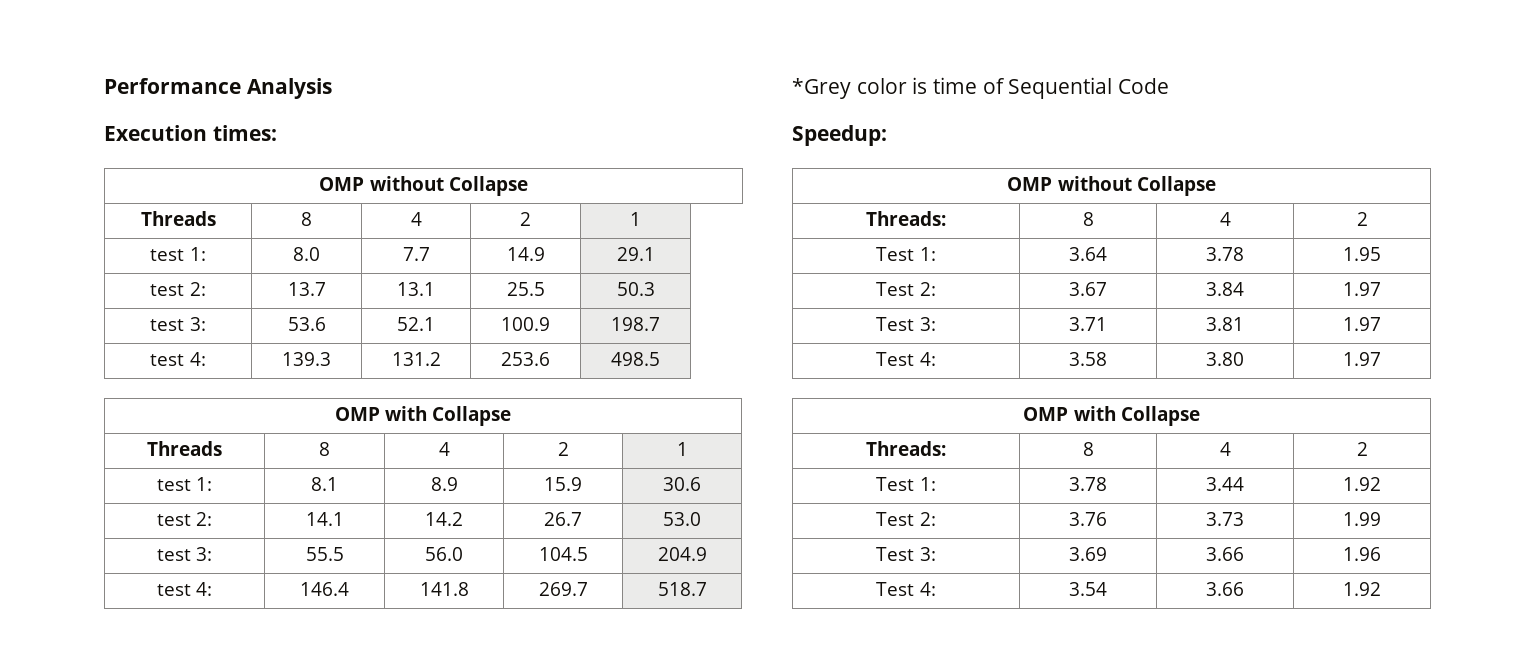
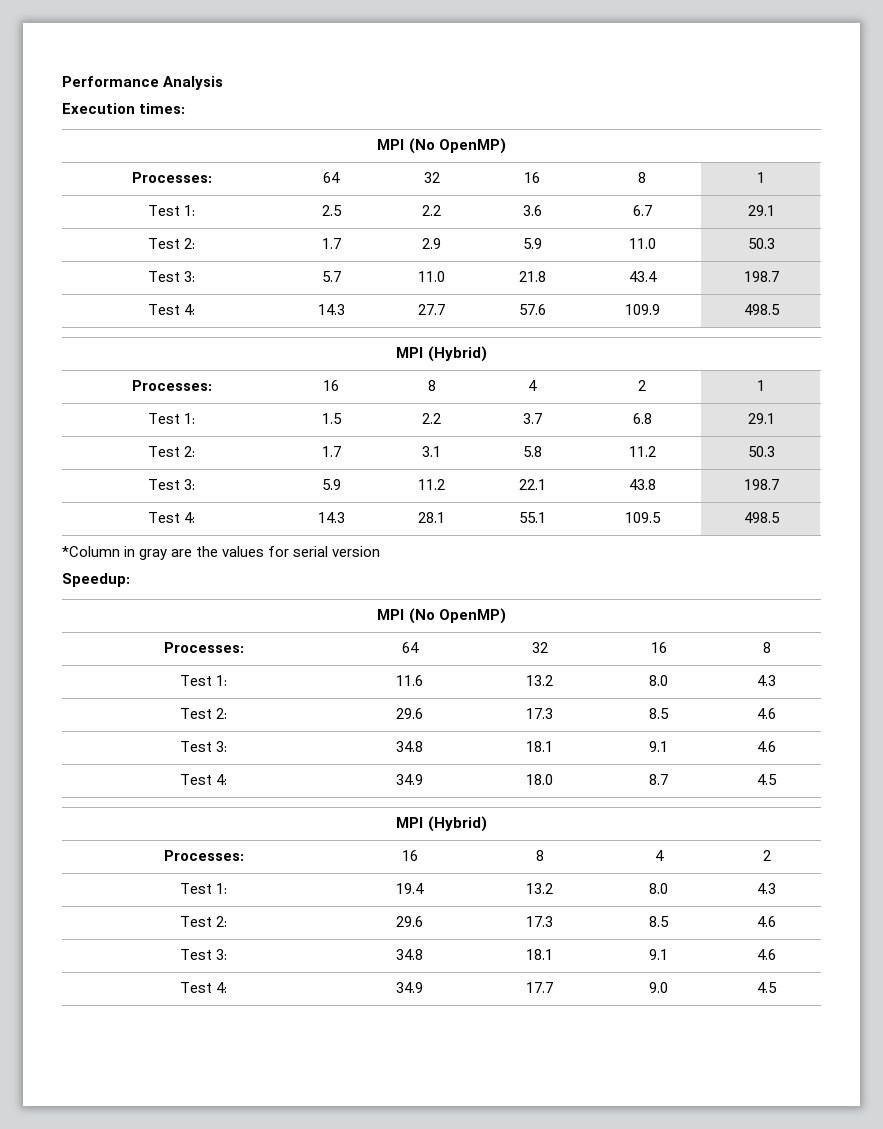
  Execution times:
- OMP without Collapse
- Threads | 8 | 4 | 2 | 1
- test 1: | 8.0 | 7.7 | 14.9 | 29.1
- test 2: | 13.7 | 13.1 | 25.5 | 50.3
- test 3: | 53.6 | 52.1 | 100.9 | 198.7
- test 4: | 139.3 | 131.2 | 253.6 | 498.5
- OMP with Collapse
- Threads | 8 | 4 | 2 | 1
- test 1: | 8.1 | 8.9 | 15.9 | 30.6
- test 2: | 14.1 | 14.2 | 26.7 | 53.0
- test 3: | 55.5 | 56.0 | 104.5 | 204.9
- test 4: | 146.4 | 141.8 | 269.7 | 518.7
- *Grey color is time of Sequential Code
+ MPI (No OpenMP)
+ Processes: | 64 | 32 | 16 | 8 | 1
+ Test 1: | 2.5 | 2.2 | 3.6 | 6.7 | 29.1
+ Test 2: | 1.7 | 2.9 | 5.9 | 11.0 | 50.3
+ Test 3: | 5.7 | 11.0 | 21.8 | 43.4 | 198.7
+ Test 4: | 14.3 | 27.7 | 57.6 | 109.9 | 498.5
+ MPI (Hybrid)
+ Processes: | 16 | 8 | 4 | 2 | 1
+ Test 1: | 1.5 | 2.2 | 3.7 | 6.8 | 29.1
+ Test 2: | 1.7 | 3.1 | 5.8 | 11.2 | 50.3
+ Test 3: | 5.9 | 11.2 | 22.1 | 43.8 | 198.7
+ Test 4: | 14.3 | 28.1 | 55.1 | 109.5 | 498.5
+ *Column in gray are the values for serial version
  Speedup:
- OMP without Collapse
- Threads: | 8 | 4 | 2
- Test 1: | 3.64 | 3.78 | 1.95
- Test 2: | 3.67 | 3.84 | 1.97
- Test 3: | 3.71 | 3.81 | 1.97
- Test 4: | 3.58 | 3.80 | 1.97
- OMP with Collapse
- Threads: | 8 | 4 | 2
- Test 1: | 3.78 | 3.44 | 1.92
- Test 2: | 3.76 | 3.73 | 1.99
- Test 3: | 3.69 | 3.66 | 1.96
- Test 4: | 3.54 | 3.66 | 1.92
+ MPI (No OpenMP)
+ Processes: | 64 | 32 | 16 | 8
+ Test 1: | 11.6 | 13.2 | 8.0 | 4.3
+ Test 2: | 29.6 | 17.3 | 8.5 | 4.6
+ Test 3: | 34.8 | 18.1 | 9.1 | 4.6
+ Test 4: | 34.9 | 18.0 | 8.7 | 4.5
+ MPI (Hybrid)
+ Processes: | 16 | 8 | 4 | 2
+ Test 1: | 19.4 | 13.2 | 8.0 | 4.3
+ Test 2: | 29.6 | 17.3 | 8.5 | 4.6
+ Test 3: | 34.8 | 18.1 | 9.1 | 4.6
+ Test 4: | 34.9 | 17.7 | 9.0 | 4.5

